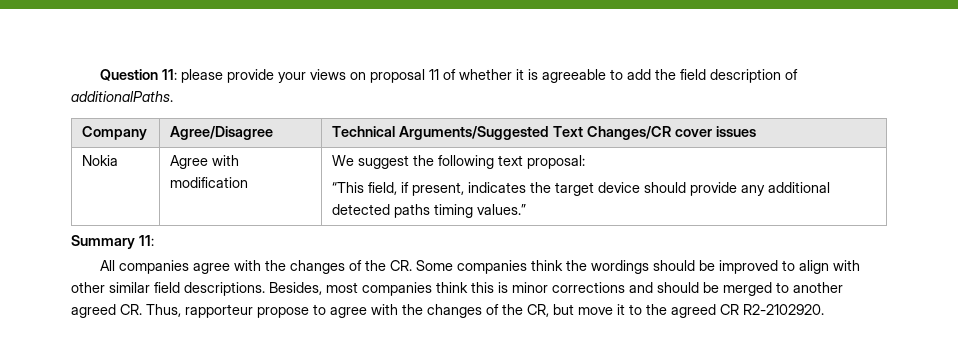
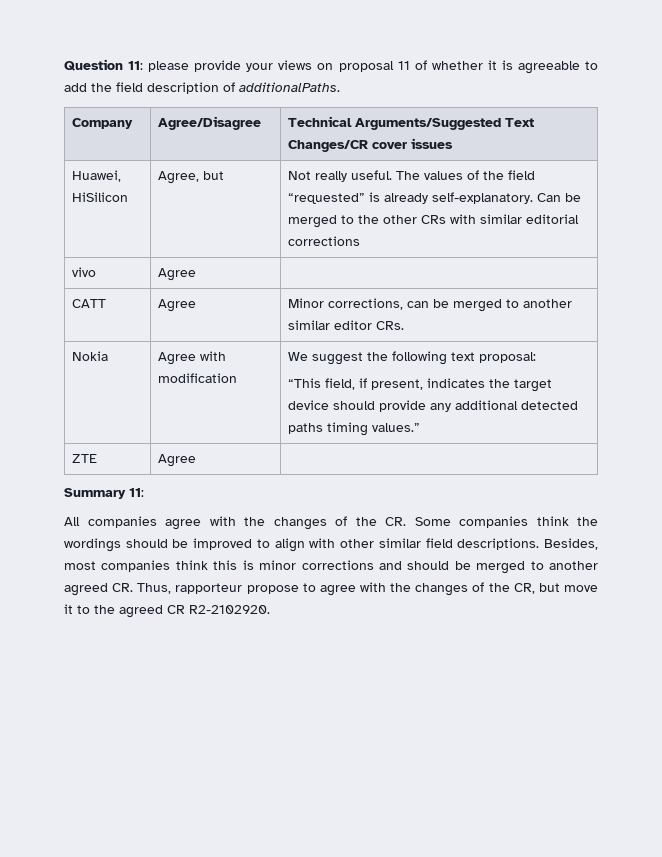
+ Huawei, HiSilicon | Agree, but | Not really useful. The values of the field “requested” is already self-explanatory. Can be merged to the other CRs with similar editorial corrections
+ vivo | Agree |
+ CATT | Agree | Minor corrections, can be merged to another similar editor CRs.
+ ZTE | Agree |

